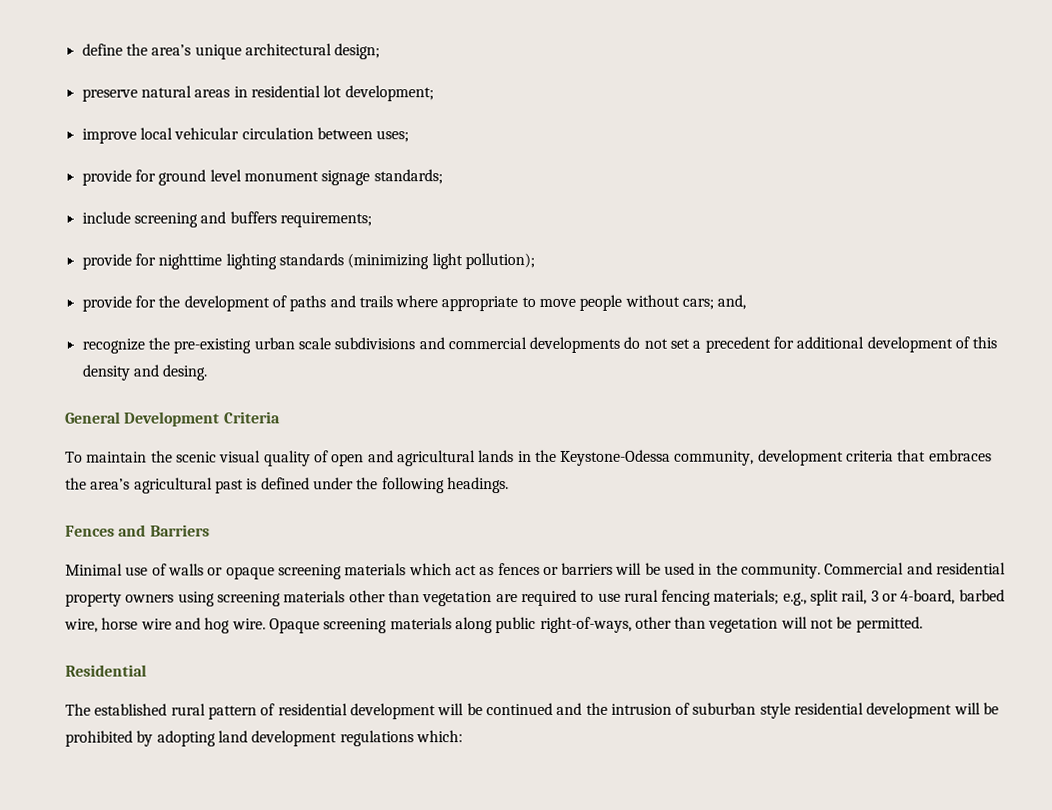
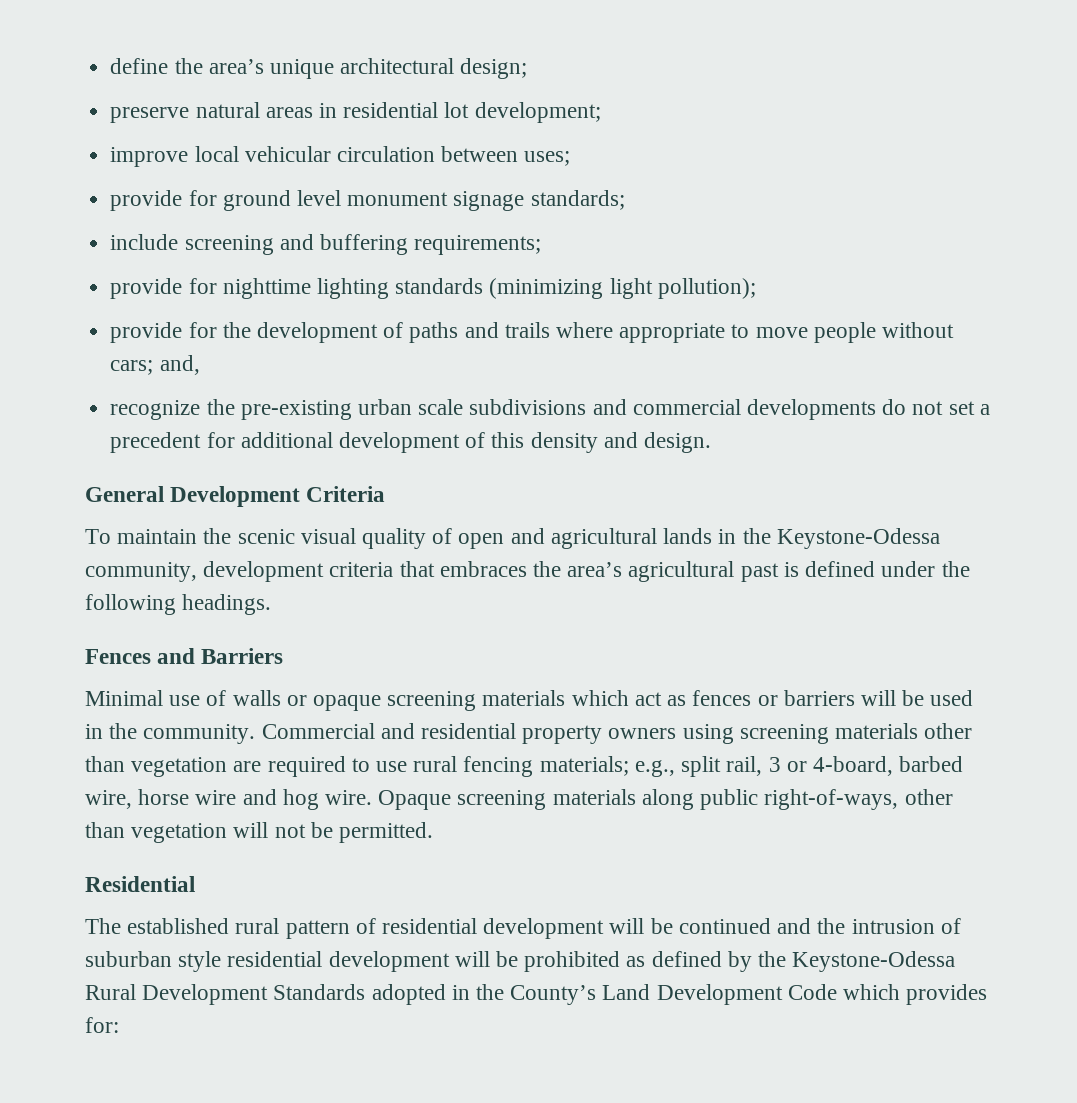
- include screening and buffers requirements;
+ include screening and buffering requirements;
- recognize the pre-existing urban scale subdivisions and commercial developments do not set a precedent for additional development of this density and desing.
+ recognize the pre-existing urban scale subdivisions and commercial developments do not set a precedent for additional development of this density and design.
- The established rural pattern of residential development will be continued and the intrusion of suburban style residential development will be prohibited by adopting land development regulations which:
+ The established rural pattern of residential development will be continued and the intrusion of suburban style residential development will be prohibited as defined by the Keystone-Odessa Rural Development Standards adopted in the County’s Land Development Code which provides for:

